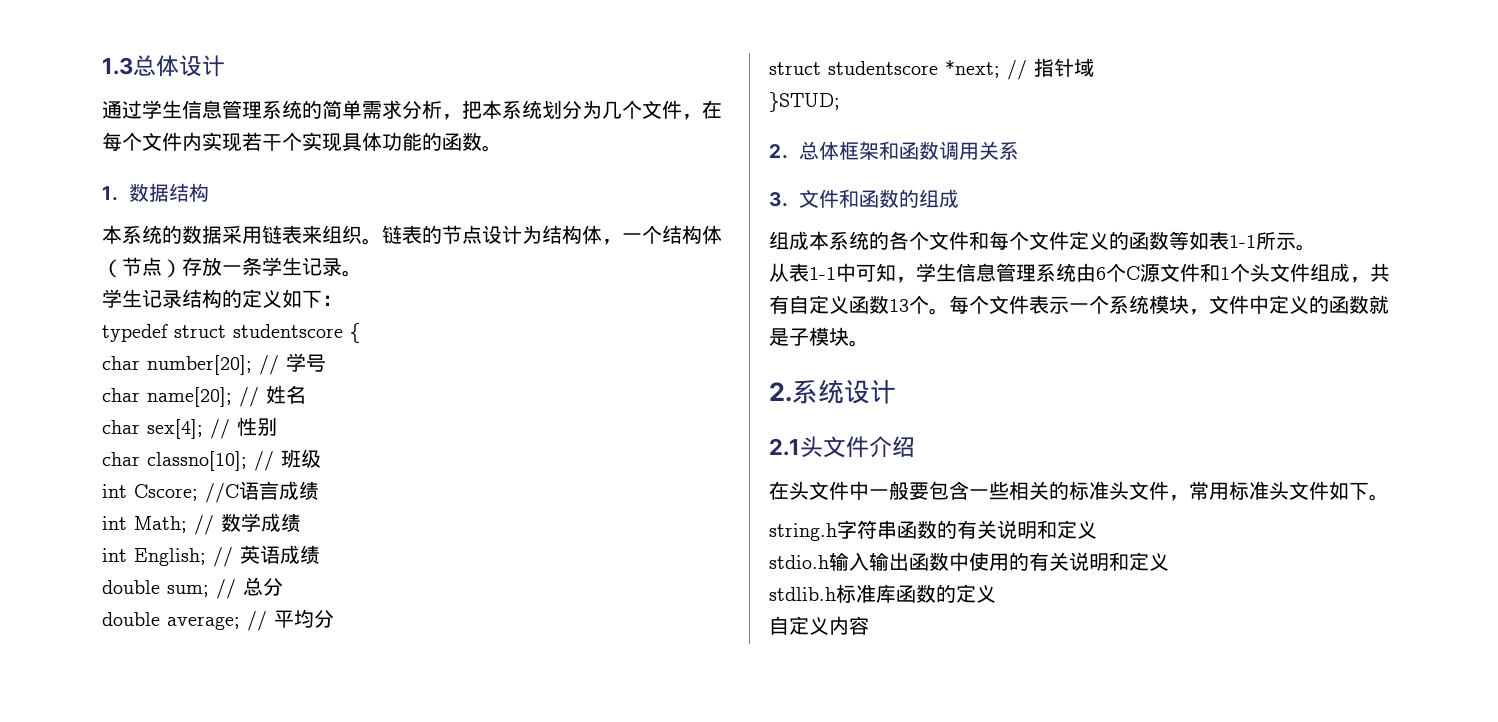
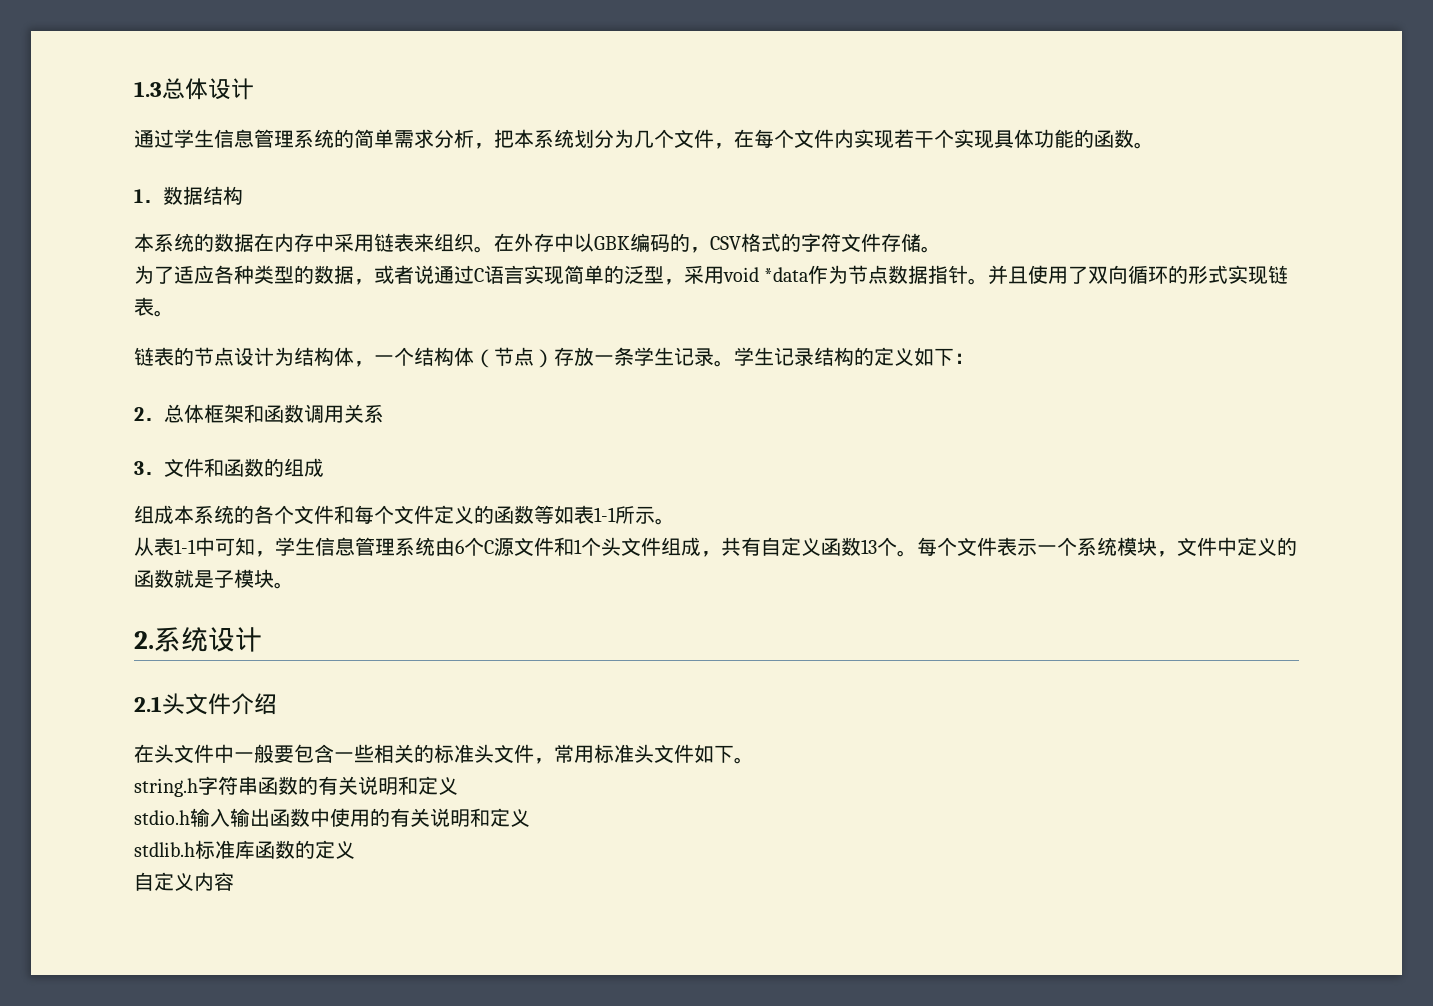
- 本系统的数据采用链表来组织。链表的节点设计为结构体，一个结构体（节点）存放一条学生记录。
- 学生记录结构的定义如下：
+ 本系统的数据在内存中采用链表来组织。在外存中以GBK编码的，CSV格式的字符文件存储。
+ 为了适应各种类型的数据，或者说通过C语言实现简单的泛型，采用void *data作为节点数据指针。并且使用了双向循环的形式实现链表。
+ 链表的节点设计为结构体，一个结构体（节点）存放一条学生记录。学生记录结构的定义如下：
- typedef struct studentscore {
- char number[20]; // 学号
- char name[20]; // 姓名
- char sex[4]; // 性别
- char classno[10]; // 班级
- int Cscore; //C语言成绩
- int Math; // 数学成绩
- int English; // 英语成绩
- double sum; // 总分
- double average; // 平均分
- struct studentscore *next; // 指针域
- }STUD;

